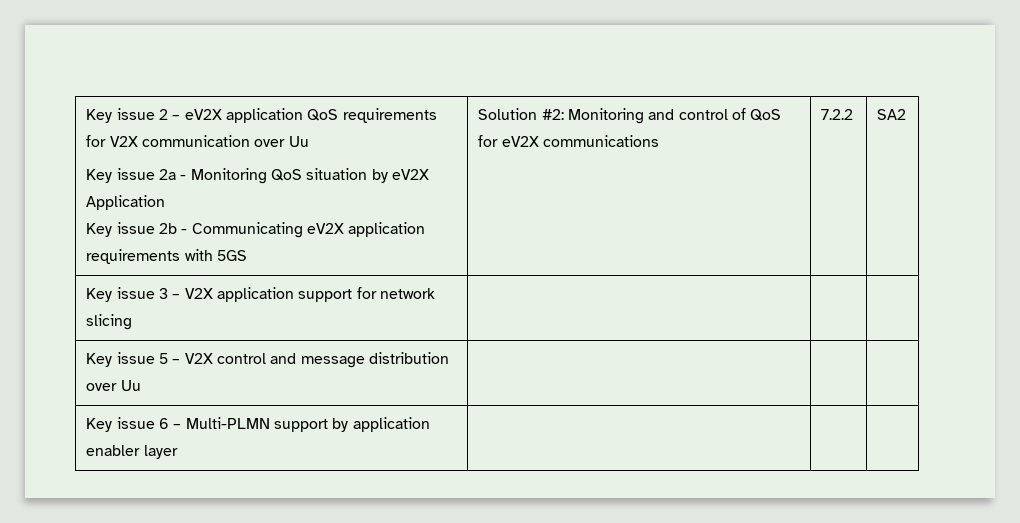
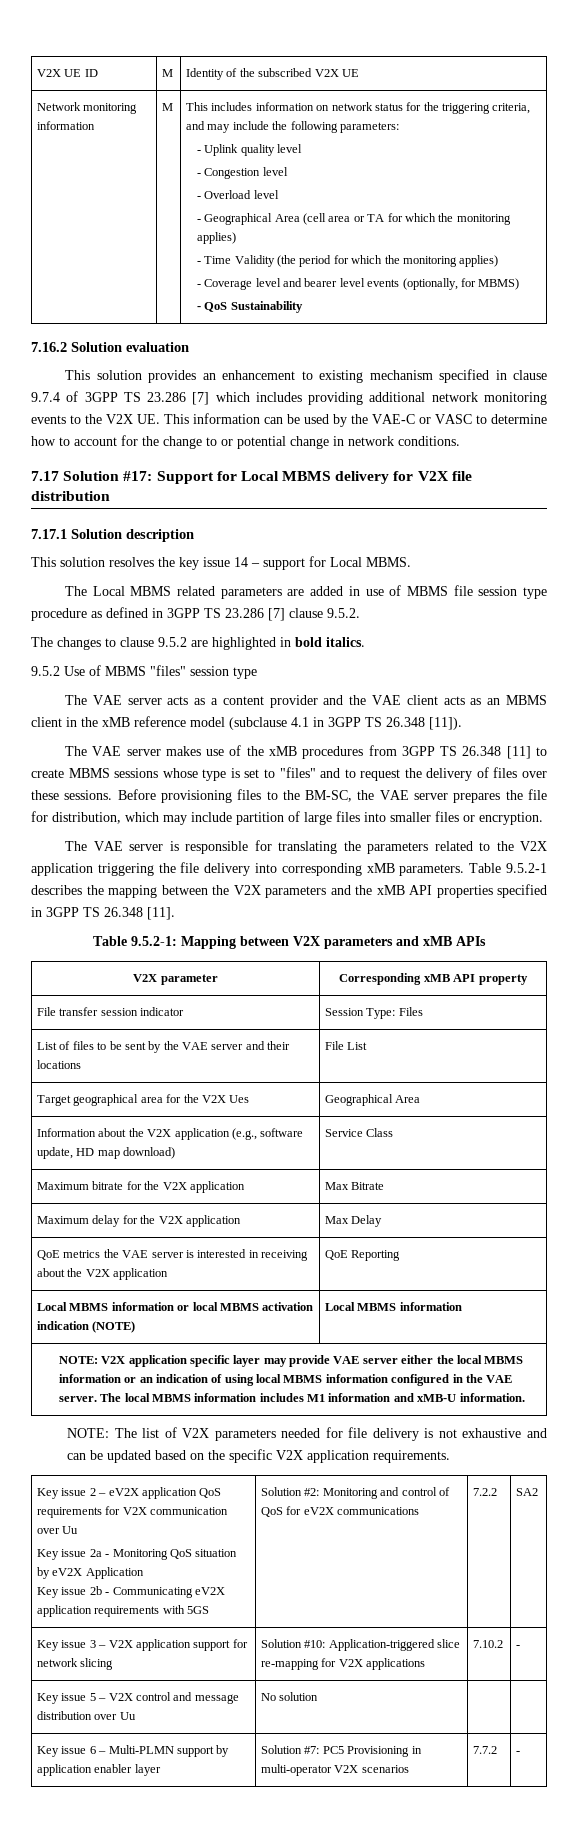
+ V2X UE ID | M | Identity of the subscribed V2X UE
+ Network monitoring information | M | This includes information on network status for the triggering criteria, and may include the following parameters:
+ - Uplink quality level
+ - Congestion level
+ - Overload level
+ - Geographical Area (cell area or TA for which the monitoring applies)
+ - Time Validity (the period for which the monitoring applies)
+ - Coverage level and bearer level events (optionally, for MBMS)
+ - QoS Sustainability
+ 7.16.2 Solution evaluation
+ This solution provides an enhancement to existing mechanism specified in clause 9.7.4 of 3GPP TS 23.286 [7] which includes providing additional network monitoring events to the V2X UE. This information can be used by the VAE-C or VASC to determine how to account for the change to or potential change in network conditions.
+ 7.17 Solution #17: Support for Local MBMS delivery for V2X file distribution
+ 7.17.1 Solution description
+ This solution resolves the key issue 14 – support for Local MBMS.
+ The Local MBMS related parameters are added in use of MBMS file session type procedure as defined in 3GPP TS 23.286 [7] clause 9.5.2.
+ The changes to clause 9.5.2 are highlighted in bold italics.
+ 9.5.2 Use of MBMS "files" session type
+ The VAE server acts as a content provider and the VAE client acts as an MBMS client in the xMB reference model (subclause 4.1 in 3GPP TS 26.348 [11]).
+ The VAE server makes use of the xMB procedures from 3GPP TS 26.348 [11] to create MBMS sessions whose type is set to "files" and to request the delivery of files over these sessions. Before provisioning files to the BM-SC, the VAE server prepares the file for distribution, which may include partition of large files into smaller files or encryption.
+ The VAE server is responsible for translating the parameters related to the V2X application triggering the file delivery into corresponding xMB parameters. Table 9.5.2-1 describes the mapping between the V2X parameters and the xMB API properties specified in 3GPP TS 26.348 [11].
+ Table 9.5.2-1: Mapping between V2X parameters and xMB APIs
+ V2X parameter | Corresponding xMB API property
+ File transfer session indicator | Session Type: Files
+ List of files to be sent by the VAE server and their locations | File List
+ Target geographical area for the V2X Ues | Geographical Area
+ Information about the V2X application (e.g., software update, HD map download) | Service Class
+ Maximum bitrate for the V2X application | Max Bitrate
+ Maximum delay for the V2X application | Max Delay
+ QoE metrics the VAE server is interested in receiving about the V2X application | QoE Reporting
+ Local MBMS information or local MBMS activation indication (NOTE) | Local MBMS information
+ NOTE: V2X application specific layer may provide VAE server either the local MBMS information or an indication of using local MBMS information configured in the VAE server. The local MBMS information includes M1 information and xMB-U information.
+ NOTE: The list of V2X parameters needed for file delivery is not exhaustive and can be updated based on the specific V2X application requirements.
- Key issue 3 – V2X application support for network slicing | | |
+ Key issue 3 – V2X application support for network slicing | Solution #10: Application-triggered slice re-mapping for V2X applications | 7.10.2 | -
- Key issue 5 – V2X control and message distribution over Uu | | |
+ Key issue 5 – V2X control and message distribution over Uu | No solution | |
- Key issue 6 – Multi-PLMN support by application enabler layer | | |
+ Key issue 6 – Multi-PLMN support by application enabler layer | Solution #7: PC5 Provisioning in multi-operator V2X scenarios | 7.7.2 | -

